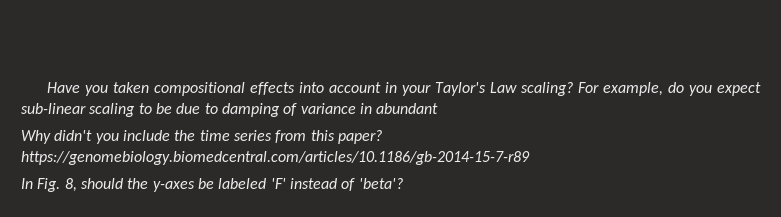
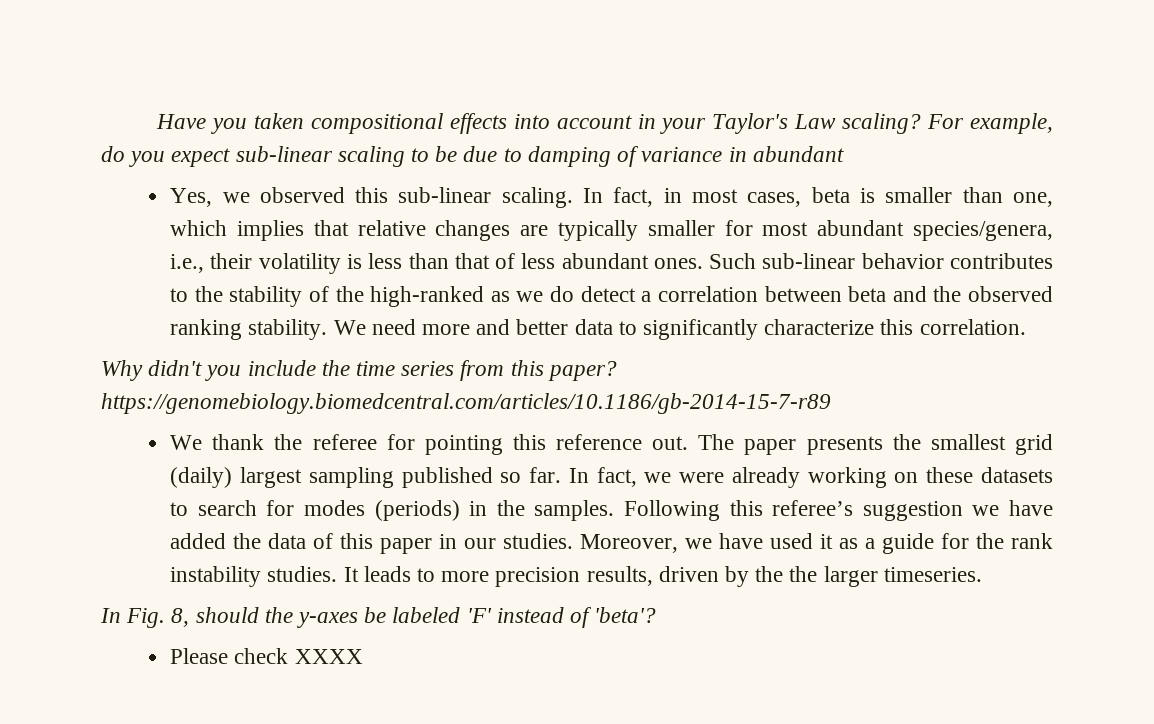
+ Yes, we observed this sub-linear scaling. In fact, in most cases, beta is smaller than one, which implies that relative changes are typically smaller for most abundant species/genera, i.e., their volatility is less than that of less abundant ones. Such sub-linear behavior contributes to the stability of the high-ranked as we do detect a correlation between beta and the observed ranking stability. We need more and better data to significantly characterize this correlation.
+ We thank the referee for pointing this reference out. The paper presents the smallest grid (daily) largest sampling published so far. In fact, we were already working on these datasets to search for modes (periods) in the samples. Following this referee’s suggestion we have added the data of this paper in our studies. Moreover, we have used it as a guide for the rank instability studies. It leads to more precision results, driven by the the larger timeseries.
+ Please check XXXX

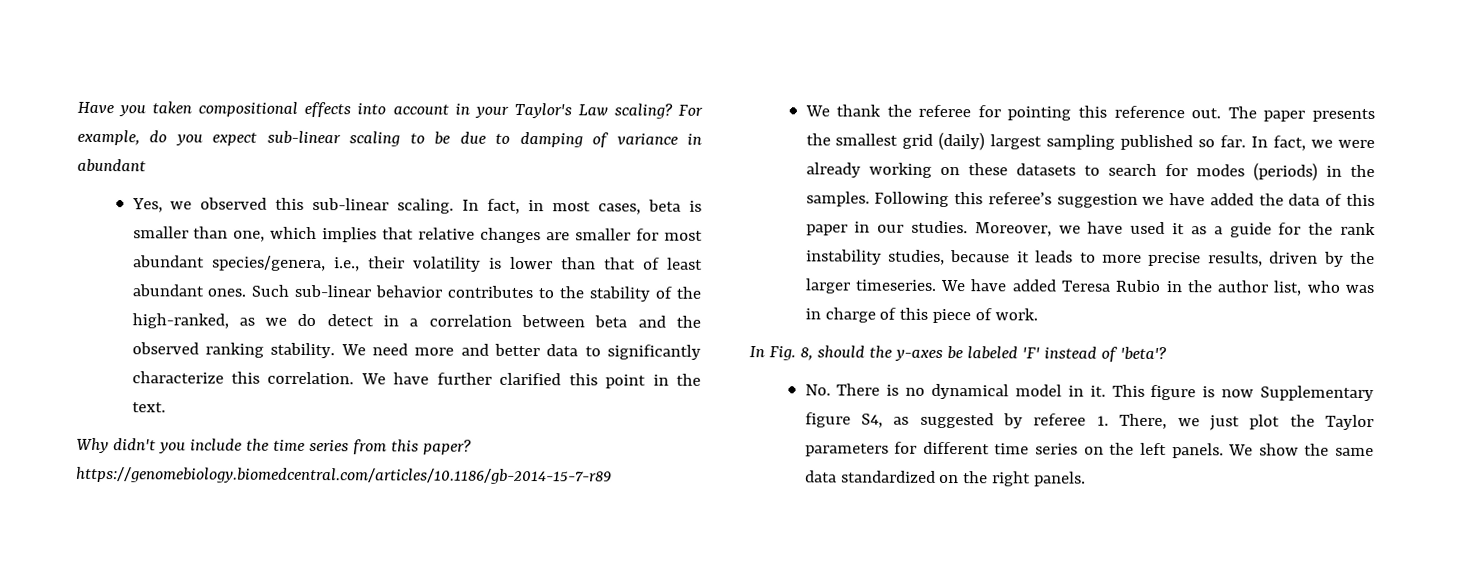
- In fact, in most cases, beta is smaller than one, which implies that relative changes are typically smaller for most abundant species/genera, i.e., their volatility is less than that of less abundant ones.
+ In fact, in most cases, beta is smaller than one, which implies that relative changes are smaller for most abundant species/genera, i.e., their volatility is lower than that of least abundant ones.
- Such sub-linear behavior contributes to the stability of the high-ranked as we do detect a correlation between beta and the observed ranking stability.
+ Such sub-linear behavior contributes to the stability of the high-ranked, as we do detect in a correlation between beta and the observed ranking stability.
+ We have further clarified this point in the text.
- Moreover, we have used it as a guide for the rank instability studies. It leads to more precision results, driven by the the larger timeseries.
+ Moreover, we have used it as a guide for the rank instability studies, because it leads to more precise results, driven by the larger timeseries. We have added Teresa Rubio in the author list, who was in charge of this piece of work.
- Please check XXXX
+ No. There is no dynamical model in it. This figure is now Supplementary figure S4, as suggested by referee 1. There, we just plot the Taylor parameters for different time series on the left panels. We show the same data standardized on the right panels.

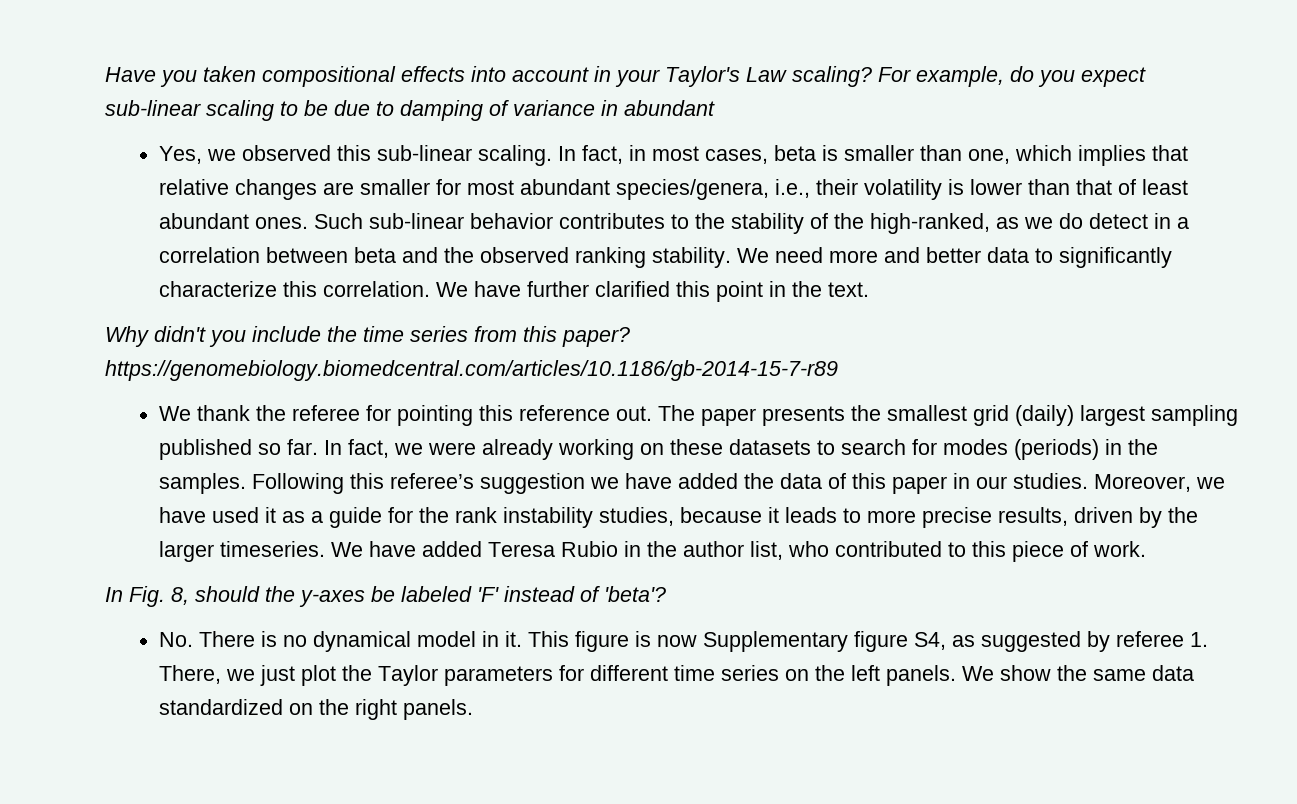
- We have added Teresa Rubio in the author list, who was in charge of this piece of work.
+ We have added Teresa Rubio in the author list, who contributed to this piece of work.

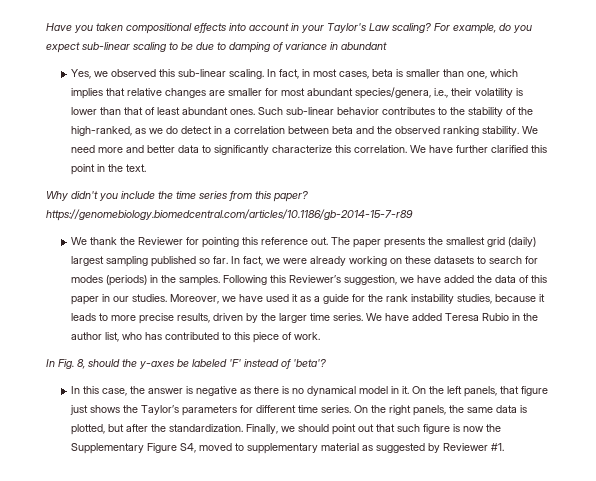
- We thank the referee for pointing this reference out.
+ We thank the Reviewer for pointing this reference out.
- Following this referee’s suggestion we have added the data of this paper in our studies.
+ Following this Reviewer’s suggestion, we have added the data of this paper in our studies.
- Moreover, we have used it as a guide for the rank instability studies, because it leads to more precise results, driven by the larger timeseries.
+ Moreover, we have used it as a guide for the rank instability studies, because it leads to more precise results, driven by the larger time series.
- We have added Teresa Rubio in the author list, who contributed to this piece of work.
+ We have added Teresa Rubio in the author list, who has contributed to this piece of work.
- No. There is no dynamical model in it.
+ In this case, the answer is negative as there is no dynamical model in it.
- This figure is now Supplementary figure S4, as suggested by referee 1. There, we just plot the Taylor parameters for different time series on the left panels. We show the same data standardized on the right panels.
+ On the left panels, that figure just shows the Taylor’s parameters for different time series. On the right panels, the same data is plotted, but after the standardization. Finally, we should point out that such figure is now the Supplementary Figure S4, moved to supplementary material as suggested by Reviewer #1.

